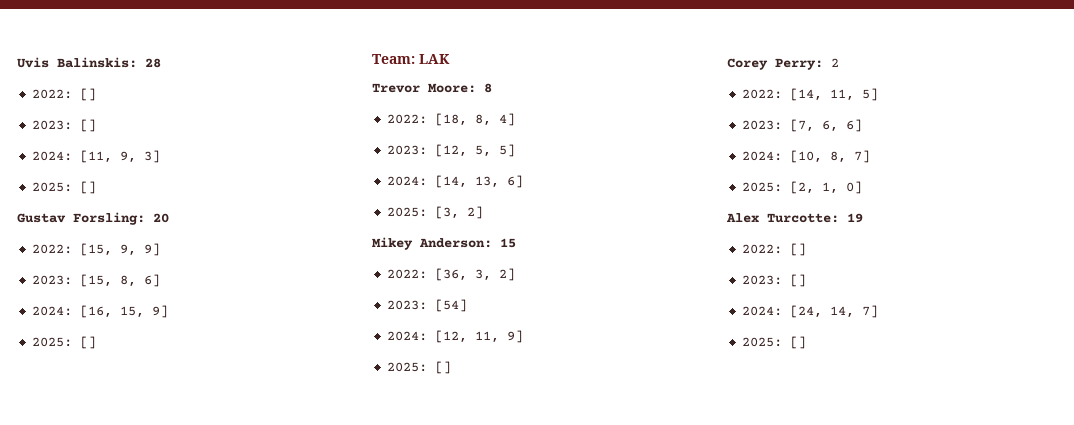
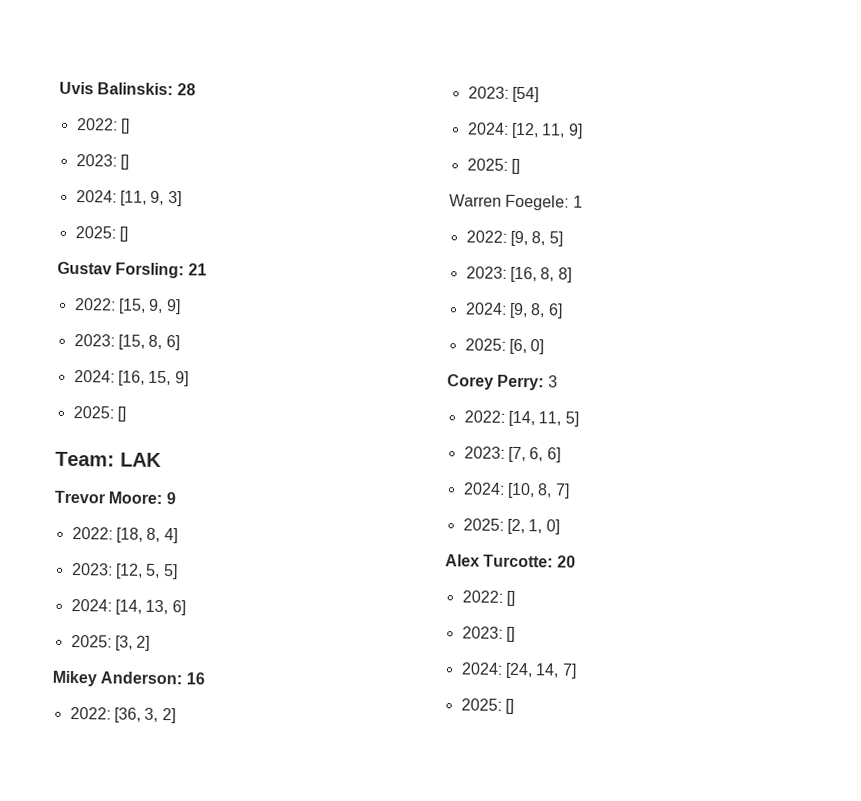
- Gustav Forsling: 20
+ Gustav Forsling: 21
- Trevor Moore: 8
+ Trevor Moore: 9
- Mikey Anderson: 15
+ Mikey Anderson: 16
+ Warren Foegele: 1
+ 2022: [9, 8, 5]
+ 2023: [16, 8, 8]
+ 2024: [9, 8, 6]
+ 2025: [6, 0]
- Corey Perry: 2
+ Corey Perry: 3
- Alex Turcotte: 19
+ Alex Turcotte: 20

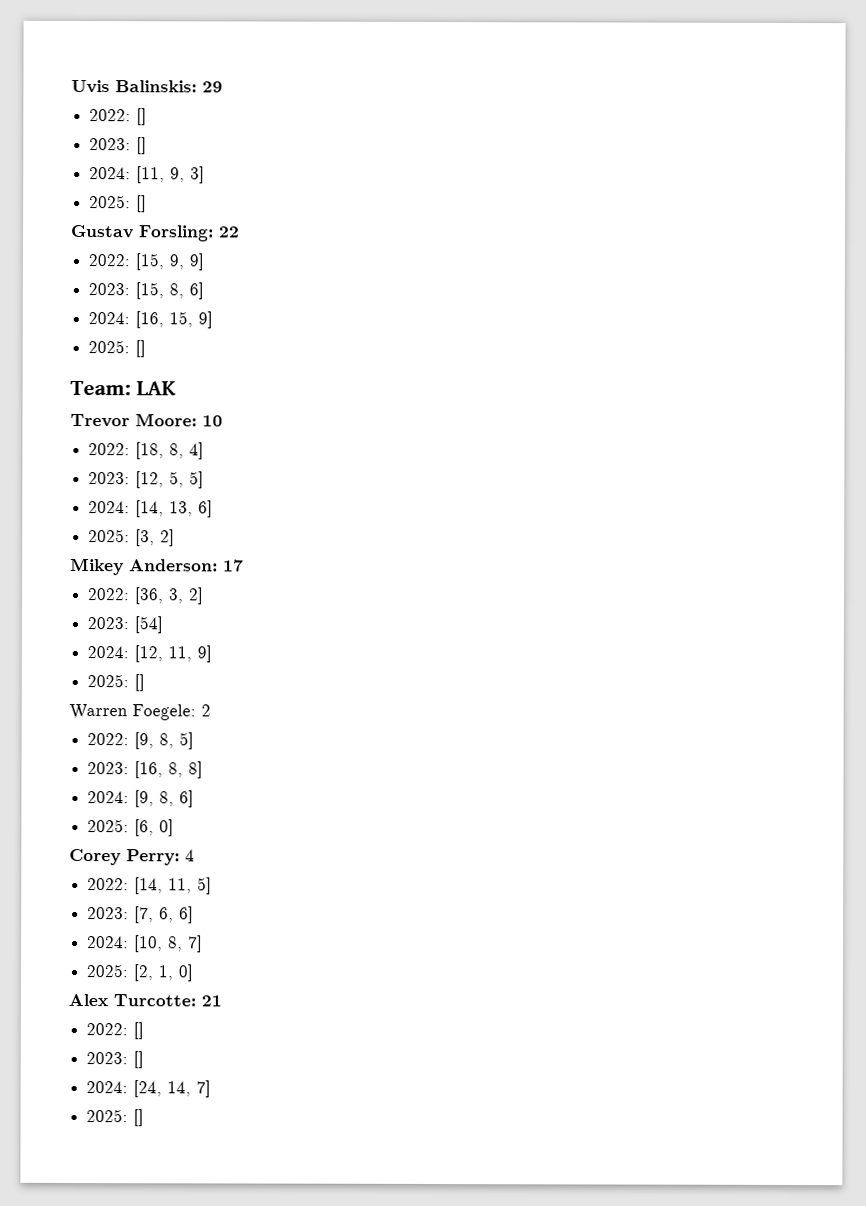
- Uvis Balinskis: 28
+ Uvis Balinskis: 29
- Gustav Forsling: 21
+ Gustav Forsling: 22
- Trevor Moore: 9
+ Trevor Moore: 10
- Mikey Anderson: 16
+ Mikey Anderson: 17
- Warren Foegele: 1
+ Warren Foegele: 2
- Corey Perry: 3
+ Corey Perry: 4
- Alex Turcotte: 20
+ Alex Turcotte: 21

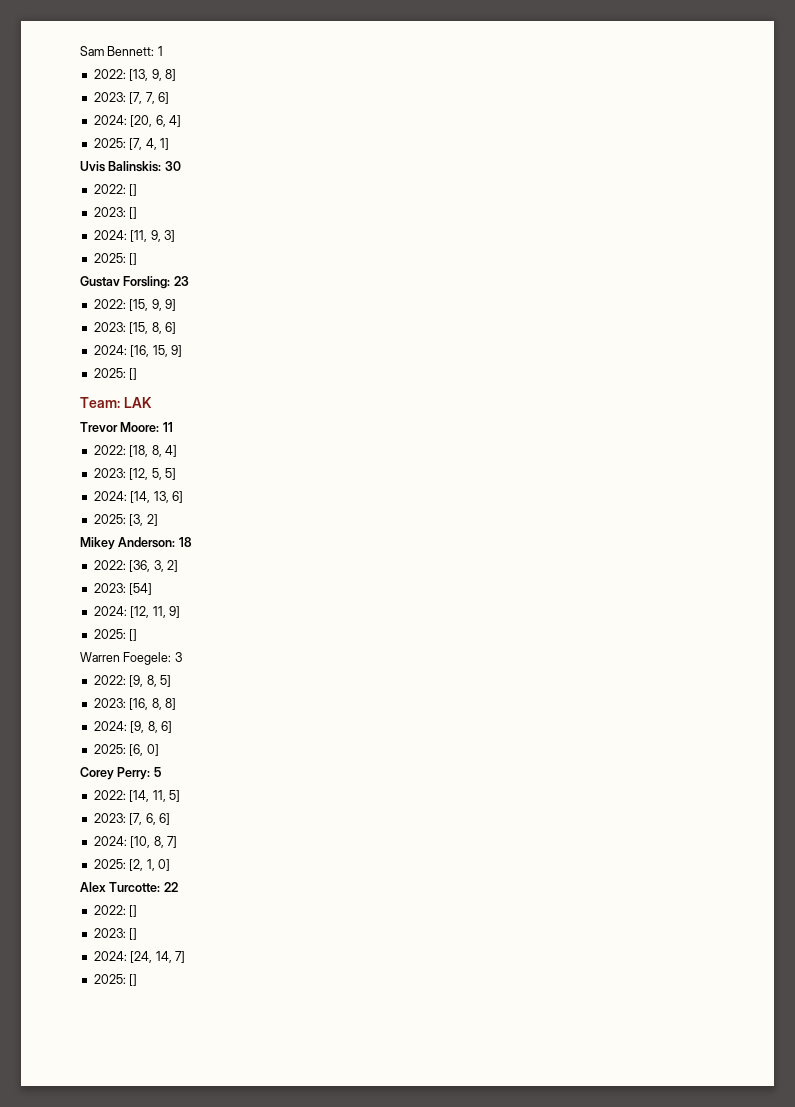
+ Sam Bennett: 1
+ 2022: [13, 9, 8]
+ 2023: [7, 7, 6]
+ 2024: [20, 6, 4]
+ 2025: [7, 4, 1]
- Uvis Balinskis: 29
+ Uvis Balinskis: 30
- Gustav Forsling: 22
+ Gustav Forsling: 23
- Trevor Moore: 10
+ Trevor Moore: 11
- Mikey Anderson: 17
+ Mikey Anderson: 18
- Warren Foegele: 2
+ Warren Foegele: 3
- Corey Perry: 4
+ Corey Perry: 5
- Alex Turcotte: 21
+ Alex Turcotte: 22

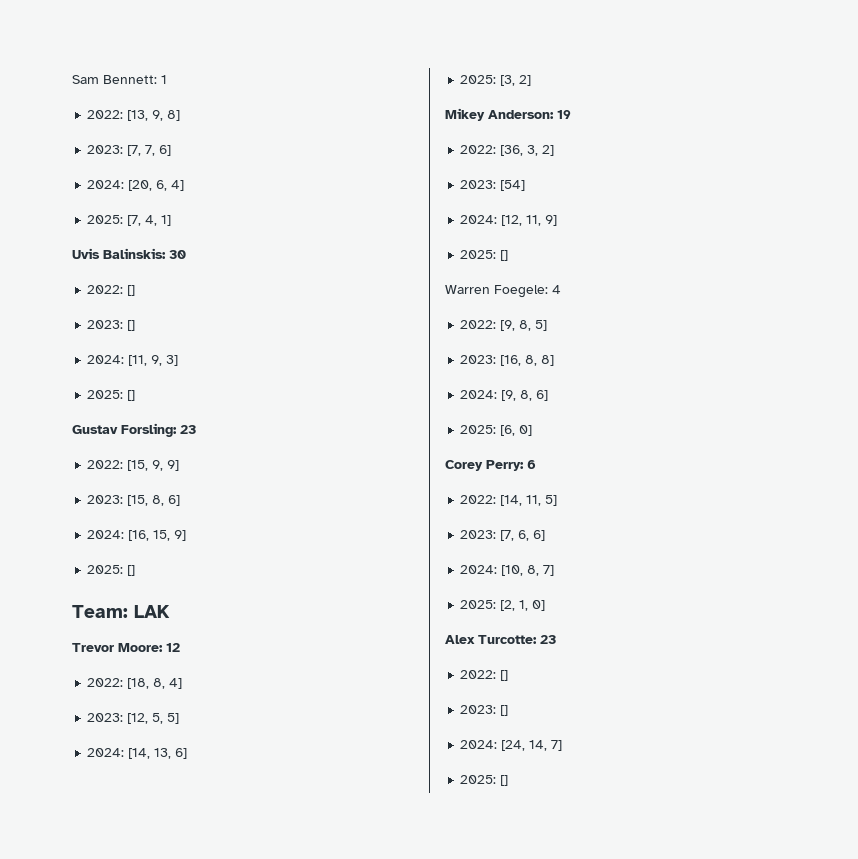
- Trevor Moore: 11
+ Trevor Moore: 12
- Mikey Anderson: 18
+ Mikey Anderson: 19
- Warren Foegele: 3
+ Warren Foegele: 4
- Corey Perry: 5
+ Corey Perry: 6
- Alex Turcotte: 22
+ Alex Turcotte: 23

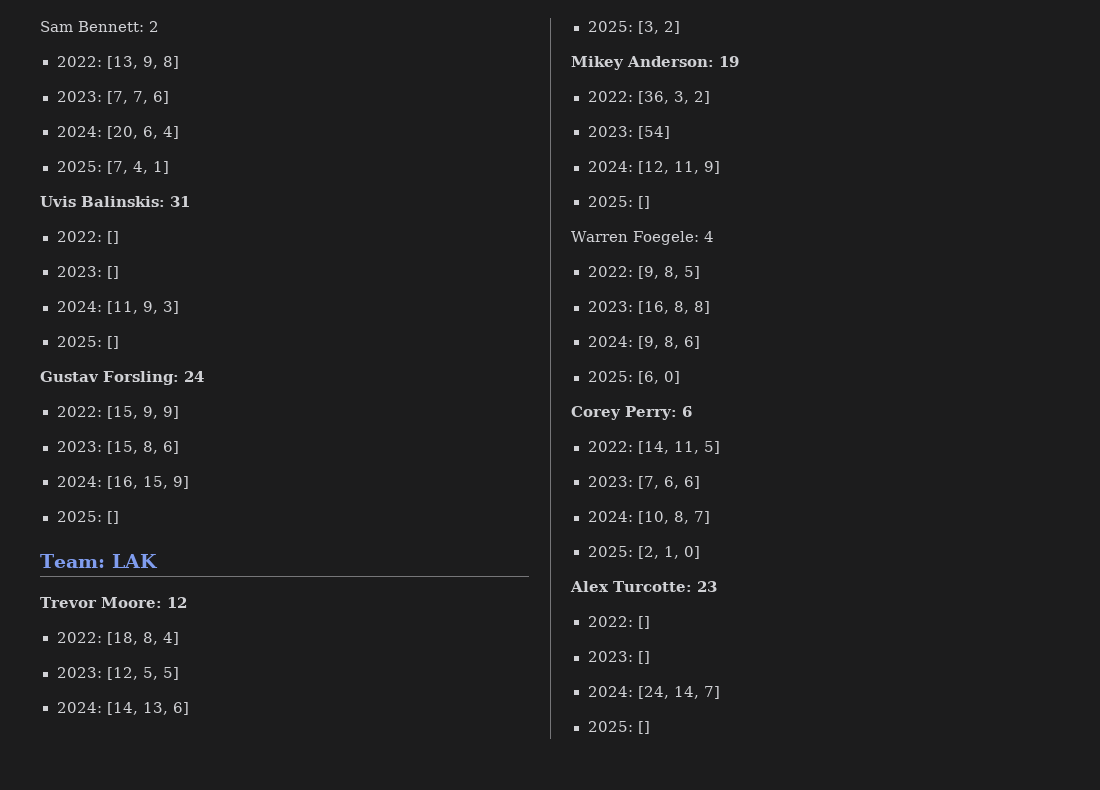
- Sam Bennett: 1
+ Sam Bennett: 2
- Uvis Balinskis: 30
+ Uvis Balinskis: 31
- Gustav Forsling: 23
+ Gustav Forsling: 24

